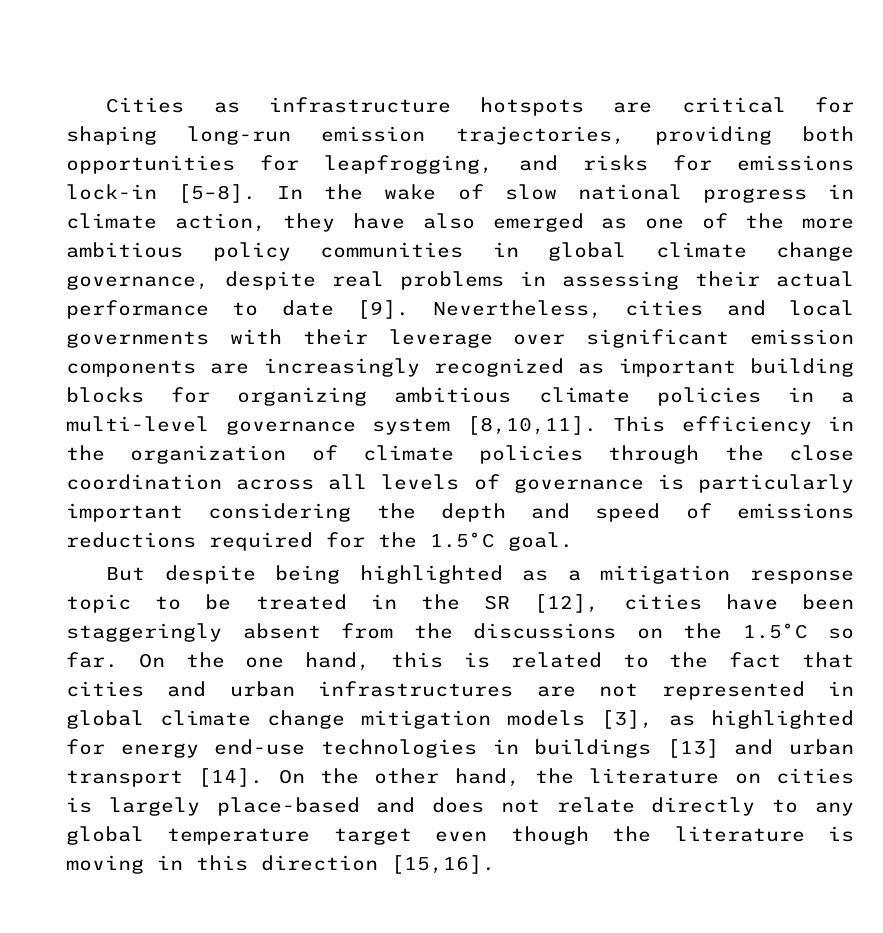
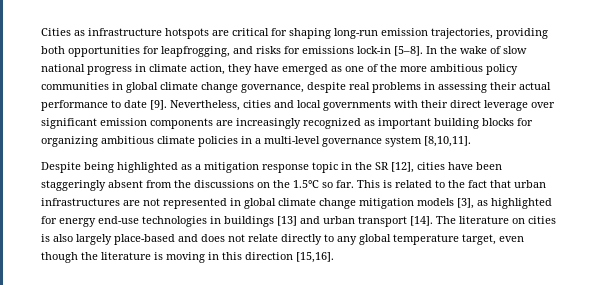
- In the wake of slow national progress in climate action, they have also emerged as one of the more ambitious policy communities in global climate change governance, despite real problems in assessing their actual performance to date [9].
+ In the wake of slow national progress in climate action, they have emerged as one of the more ambitious policy communities in global climate change governance, despite real problems in assessing their actual performance to date [9].
- Nevertheless, cities and local governments with their leverage over significant emission components are increasingly recognized as important building blocks for organizing ambitious climate policies in a multi-level governance system [8,10,11]. This efficiency in the organization of climate policies through the close coordination across all levels of governance is particularly important considering the depth and speed of emissions reductions required for the 1.5°C goal.
- But despite being highlighted as a mitigation response topic to be treated in the SR [12], cities have been staggeringly absent from the discussions on the 1.5°C so far.
+ Nevertheless, cities and local governments with their direct leverage over significant emission components are increasingly recognized as important building blocks for organizing ambitious climate policies in a multi-level governance system [8,10,11].
+ Despite being highlighted as a mitigation response topic in the SR [12], cities have been staggeringly absent from the discussions on the 1.5°C so far.
- On the one hand, this is related to the fact that cities and urban infrastructures are not represented in global climate change mitigation models [3], as highlighted for energy end-use technologies in buildings [13] and urban transport [14].
+ This is related to the fact that urban infrastructures are not represented in global climate change mitigation models [3], as highlighted for energy end-use technologies in buildings [13] and urban transport [14].
- On the other hand, the literature on cities is largely place-based and does not relate directly to any global temperature target even though the literature is moving in this direction [15,16].
+ The literature on cities is also largely place-based and does not relate directly to any global temperature target, even though the literature is moving in this direction [15,16].

